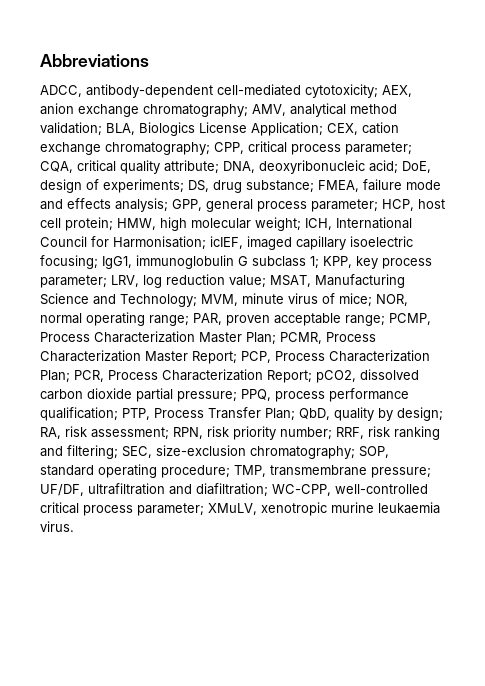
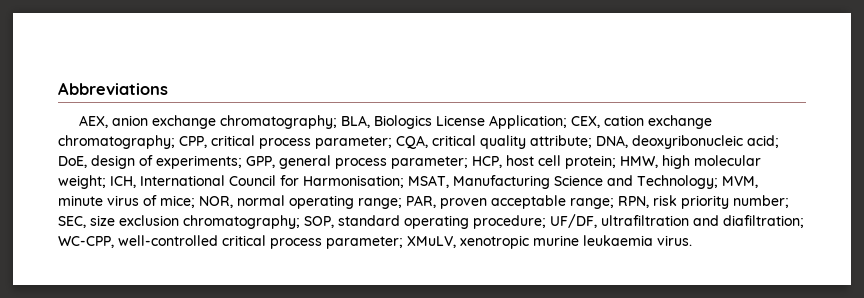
- ADCC, antibody-dependent cell-mediated cytotoxicity; AEX, anion exchange chromatography; AMV, analytical method validation;
+ AEX, anion exchange chromatography;
- DS, drug substance; FMEA, failure mode and effects analysis;
- icIEF, imaged capillary isoelectric focusing; IgG1, immunoglobulin G subclass 1; KPP, key process parameter; LRV, log reduction value;
- PCMP, Process Characterization Master Plan; PCMR, Process Characterization Master Report; PCP, Process Characterization Plan; PCR, Process Characterization Report; pCO2, dissolved carbon dioxide partial pressure; PPQ, process performance qualification; PTP, Process Transfer Plan; QbD, quality by design; RA, risk assessment; RPN, risk priority number; RRF, risk ranking and filtering; SEC, size-exclusion chromatography;
+ RPN, risk priority number; SEC, size exclusion chromatography;
- TMP, transmembrane pressure;

